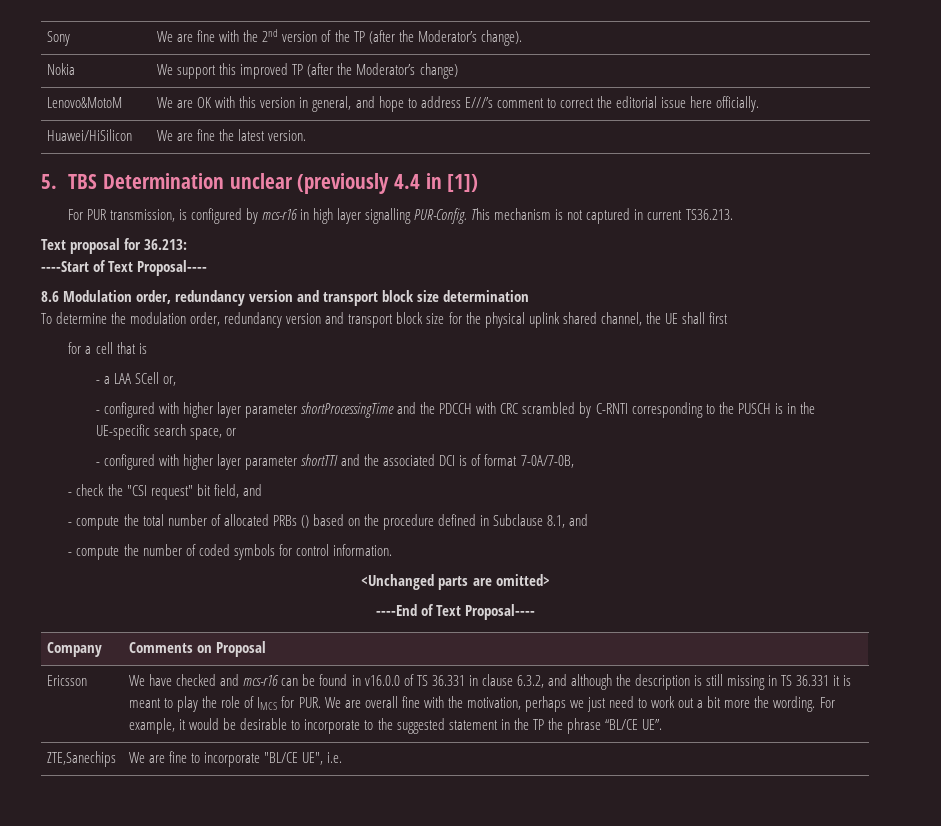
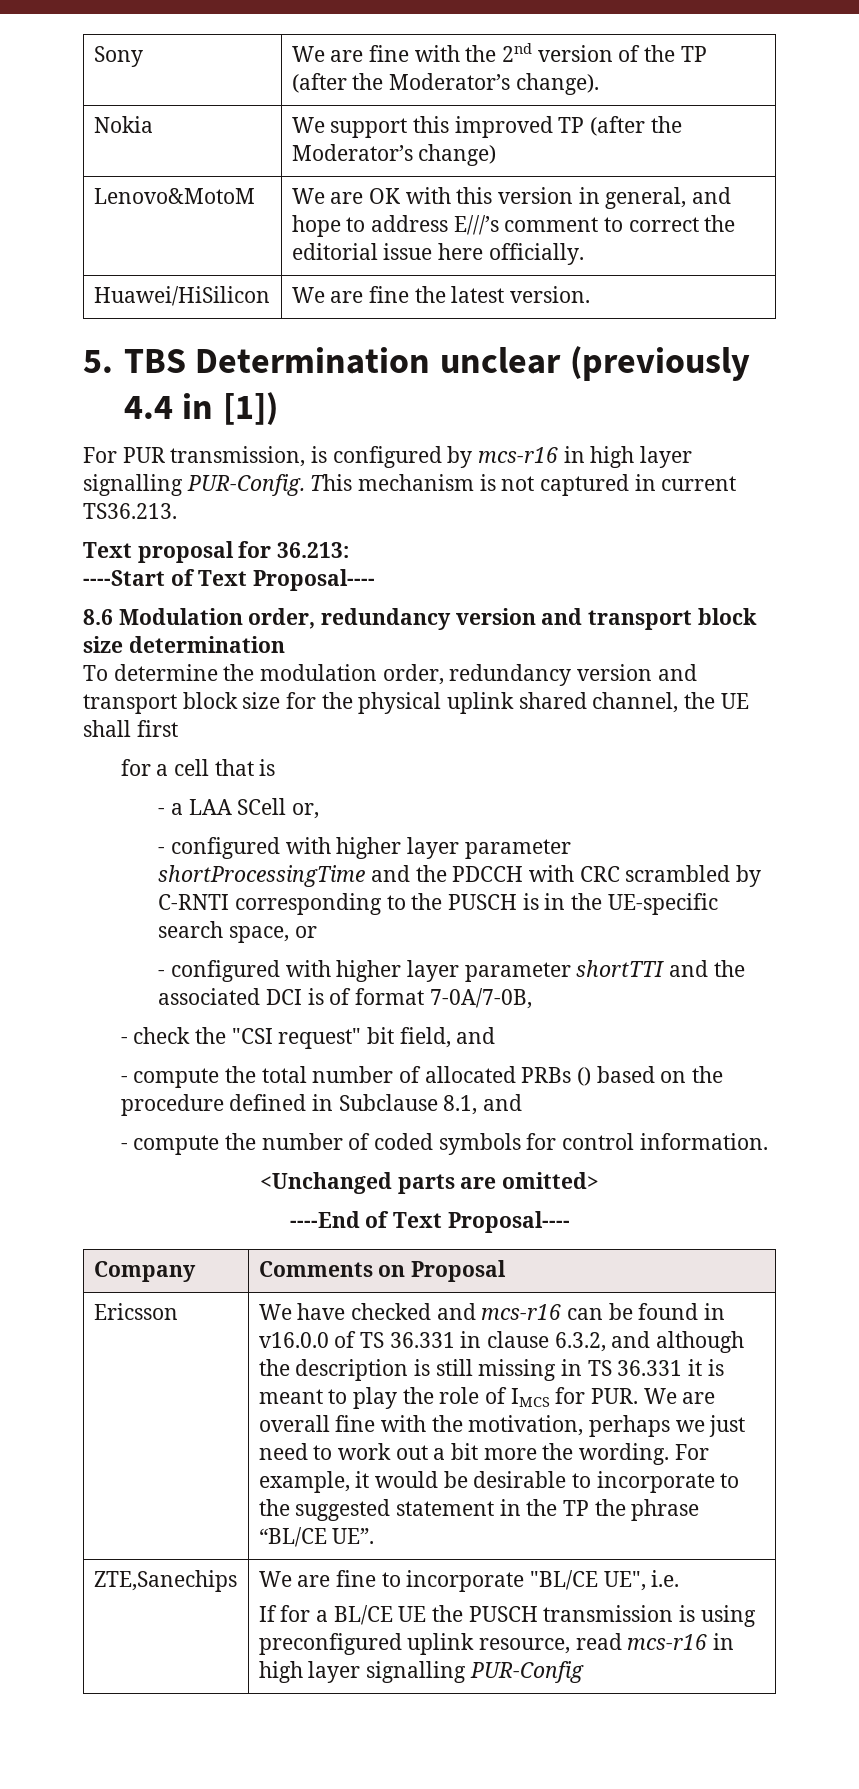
  ZTE,Sanechips | We are fine to incorporate "BL/CE UE", i.e.
+ If for a BL/CE UE the PUSCH transmission is using preconfigured uplink resource, read mcs-r16 in high layer signalling PUR-Config

